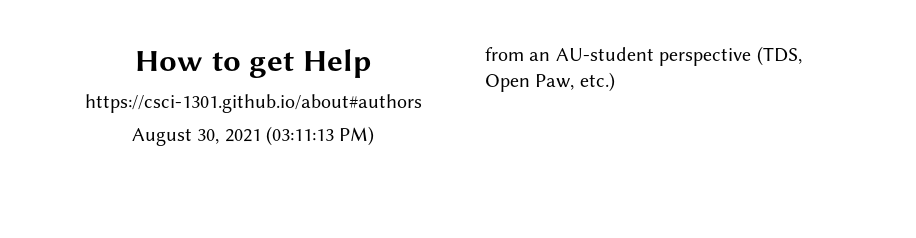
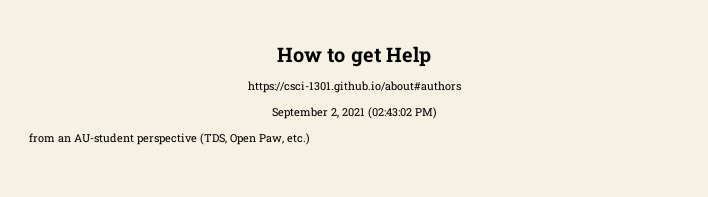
- August 30, 2021 (03:11:13 PM)
+ September 2, 2021 (02:43:02 PM)

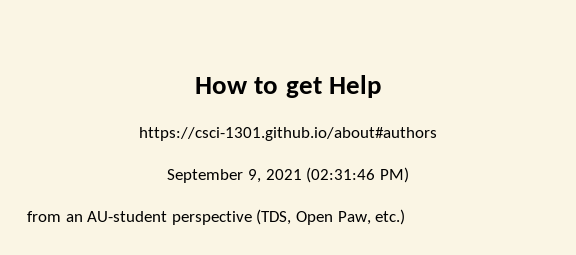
- September 2, 2021 (02:43:02 PM)
+ September 9, 2021 (02:31:46 PM)

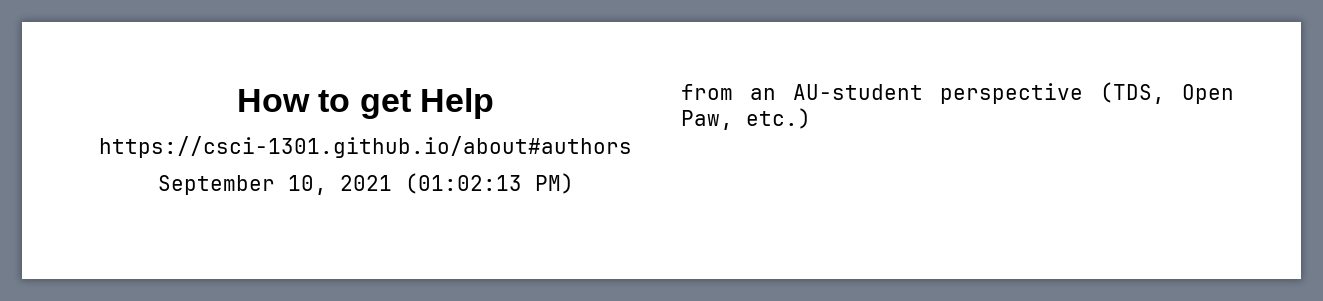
- September 9, 2021 (02:31:46 PM)
+ September 10, 2021 (01:02:13 PM)

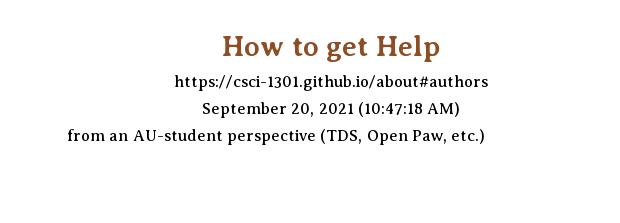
- September 10, 2021 (01:02:13 PM)
+ September 20, 2021 (10:47:18 AM)

